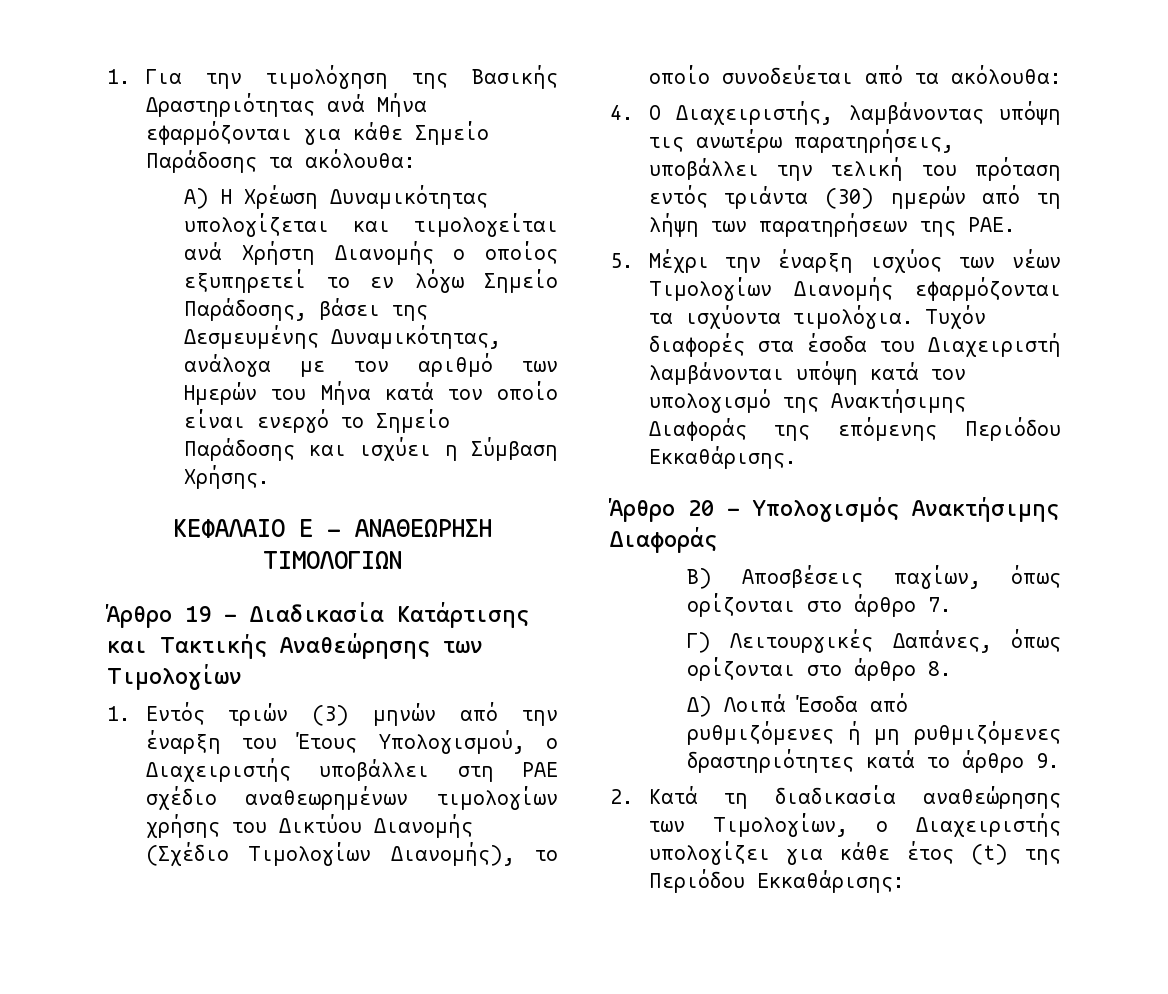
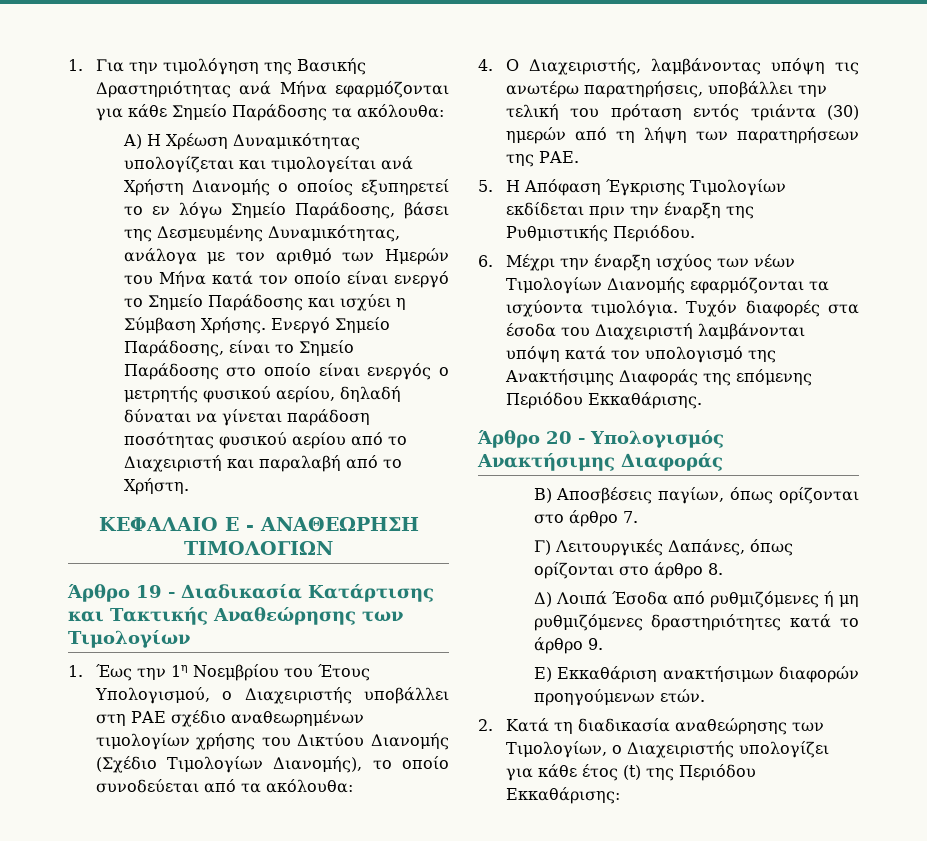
+ Ενεργό Σημείο Παράδοσης, είναι το Σημείο Παράδοσης στο οποίο είναι ενεργός ο μετρητής φυσικού αερίου, δηλαδή δύναται να γίνεται παράδοση ποσότητας φυσικού αερίου από το Διαχειριστή και παραλαβή από το Χρήστη.
- 1. Εντός τριών (3) μηνών από την έναρξη του Έτους Υπολογισμού, ο Διαχειριστής υποβάλλει στη ΡΑΕ σχέδιο αναθεωρημένων τιμολογίων χρήσης του Δικτύου Διανομής (Σχέδιο Τιμολογίων Διανομής), το οποίο συνοδεύεται από τα ακόλουθα:
+ 1. Έως την 1η Νοεμβρίου του Έτους Υπολογισμού, ο Διαχειριστής υποβάλλει στη ΡΑΕ σχέδιο αναθεωρημένων τιμολογίων χρήσης του Δικτύου Διανομής (Σχέδιο Τιμολογίων Διανομής), το οποίο συνοδεύεται από τα ακόλουθα:
- 5. Μέχρι την έναρξη ισχύος των νέων Τιμολογίων Διανομής εφαρμόζονται τα ισχύοντα τιμολόγια.
+ 5. Η Απόφαση Έγκρισης Τιμολογίων εκδίδεται πριν την έναρξη της Ρυθμιστικής Περιόδου.
+ 6. Μέχρι την έναρξη ισχύος των νέων Τιμολογίων Διανομής εφαρμόζονται τα ισχύοντα τιμολόγια.
+ Ε) Εκκαθάριση ανακτήσιμων διαφορών προηγούμενων ετών.

